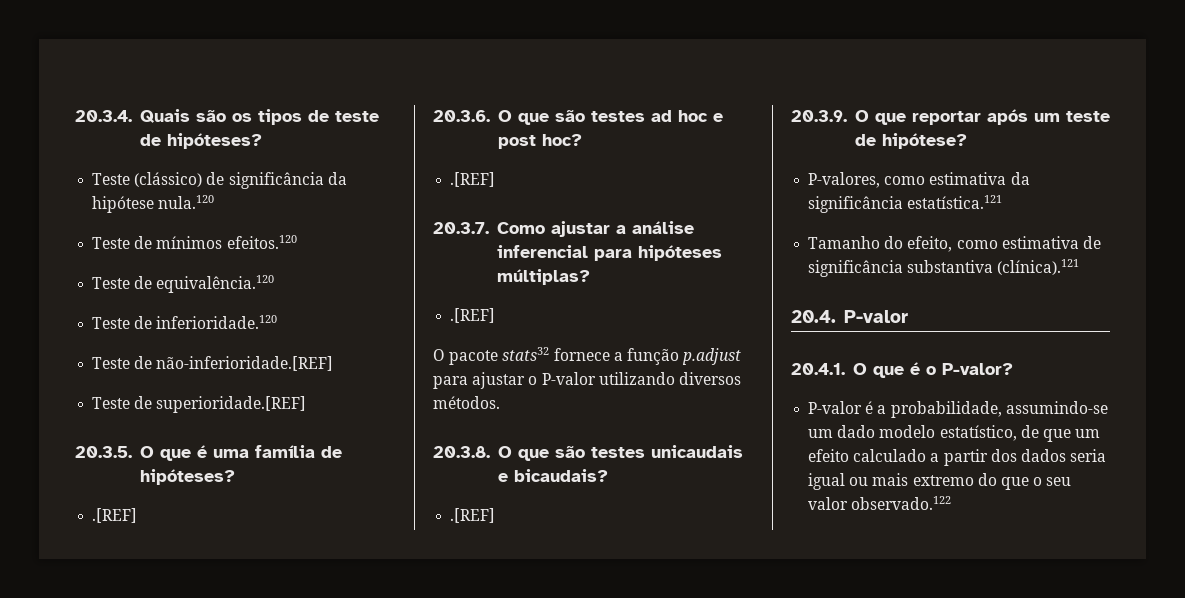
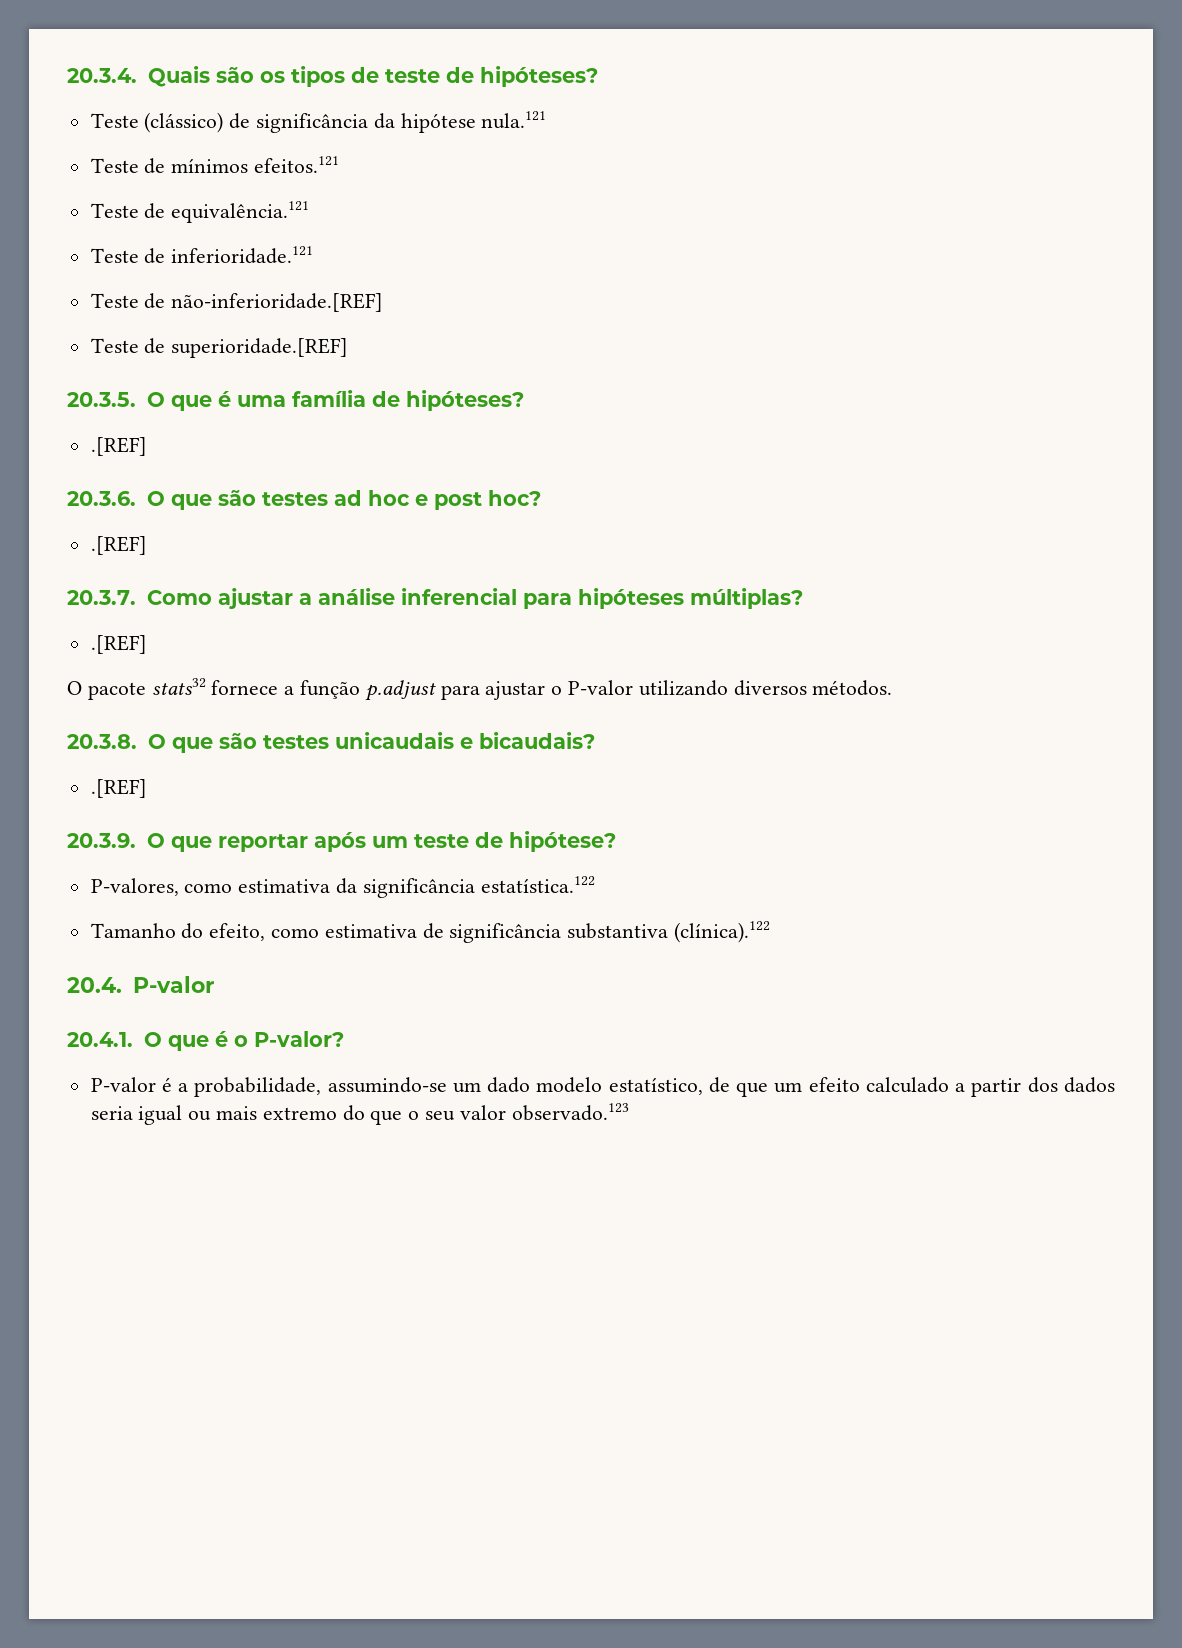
- Teste (clássico) de significância da hipótese nula.120
+ Teste (clássico) de significância da hipótese nula.121
- Teste de mínimos efeitos.120
- Teste de equivalência.120
- Teste de inferioridade.120
+ Teste de mínimos efeitos.121
+ Teste de equivalência.121
+ Teste de inferioridade.121
- P-valores, como estimativa da significância estatística.121
+ P-valores, como estimativa da significância estatística.122
- Tamanho do efeito, como estimativa de significância substantiva (clínica).121
+ Tamanho do efeito, como estimativa de significância substantiva (clínica).122
- P-valor é a probabilidade, assumindo-se um dado modelo estatístico, de que um efeito calculado a partir dos dados seria igual ou mais extremo do que o seu valor observado.122
+ P-valor é a probabilidade, assumindo-se um dado modelo estatístico, de que um efeito calculado a partir dos dados seria igual ou mais extremo do que o seu valor observado.123

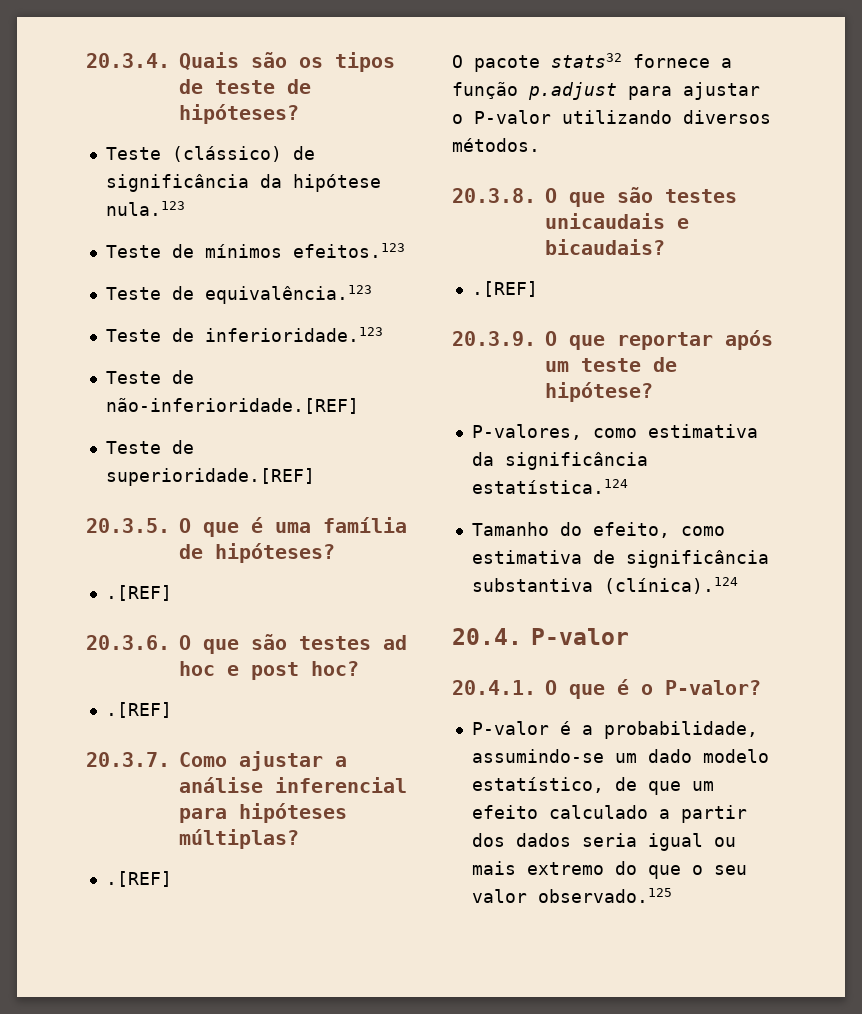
- Teste (clássico) de significância da hipótese nula.121
+ Teste (clássico) de significância da hipótese nula.123
- Teste de mínimos efeitos.121
- Teste de equivalência.121
- Teste de inferioridade.121
+ Teste de mínimos efeitos.123
+ Teste de equivalência.123
+ Teste de inferioridade.123
- P-valores, como estimativa da significância estatística.122
+ P-valores, como estimativa da significância estatística.124
- Tamanho do efeito, como estimativa de significância substantiva (clínica).122
+ Tamanho do efeito, como estimativa de significância substantiva (clínica).124
- P-valor é a probabilidade, assumindo-se um dado modelo estatístico, de que um efeito calculado a partir dos dados seria igual ou mais extremo do que o seu valor observado.123
+ P-valor é a probabilidade, assumindo-se um dado modelo estatístico, de que um efeito calculado a partir dos dados seria igual ou mais extremo do que o seu valor observado.125

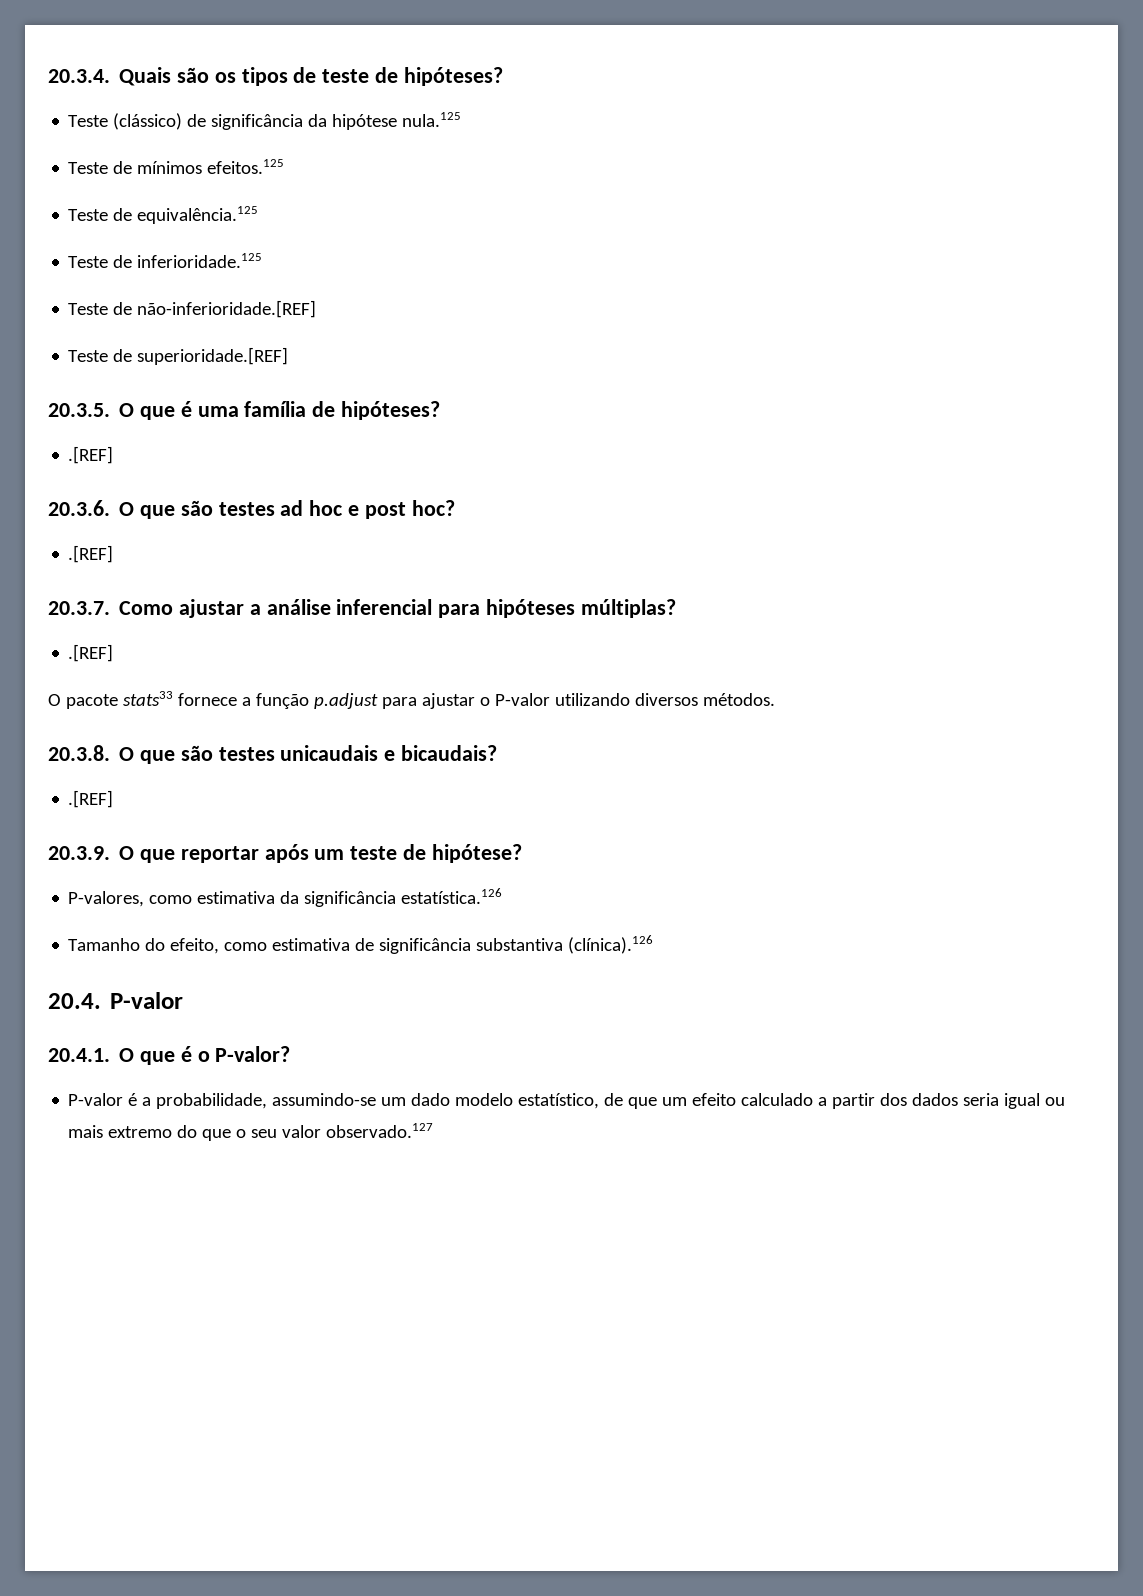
- Teste (clássico) de significância da hipótese nula.123
+ Teste (clássico) de significância da hipótese nula.125
- Teste de mínimos efeitos.123
- Teste de equivalência.123
- Teste de inferioridade.123
+ Teste de mínimos efeitos.125
+ Teste de equivalência.125
+ Teste de inferioridade.125
- O pacote stats32 fornece a função p.adjust para ajustar o P-valor utilizando diversos métodos.
+ O pacote stats33 fornece a função p.adjust para ajustar o P-valor utilizando diversos métodos.
- P-valores, como estimativa da significância estatística.124
+ P-valores, como estimativa da significância estatística.126
- Tamanho do efeito, como estimativa de significância substantiva (clínica).124
+ Tamanho do efeito, como estimativa de significância substantiva (clínica).126
- P-valor é a probabilidade, assumindo-se um dado modelo estatístico, de que um efeito calculado a partir dos dados seria igual ou mais extremo do que o seu valor observado.125
+ P-valor é a probabilidade, assumindo-se um dado modelo estatístico, de que um efeito calculado a partir dos dados seria igual ou mais extremo do que o seu valor observado.127

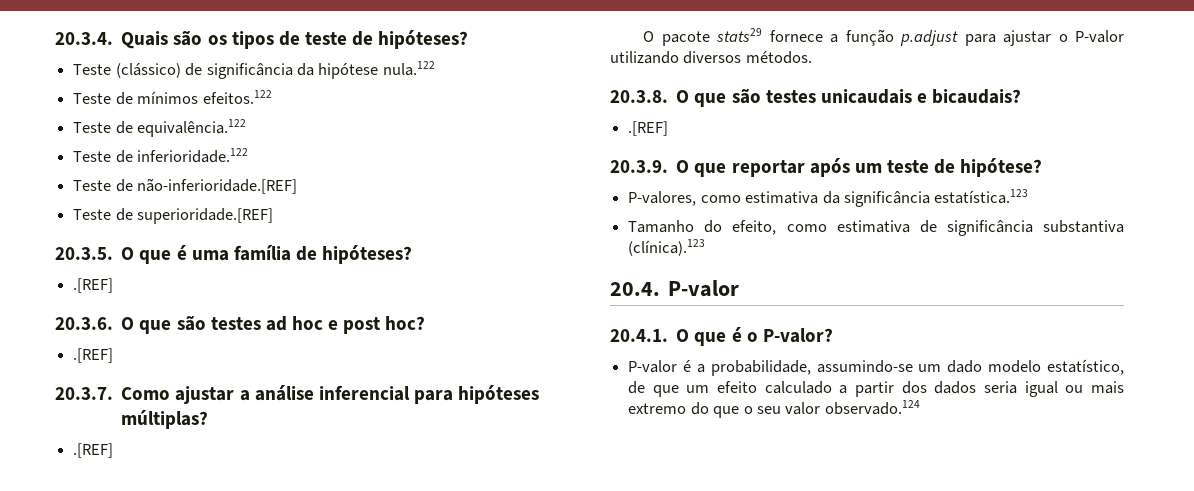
- Teste (clássico) de significância da hipótese nula.125
+ Teste (clássico) de significância da hipótese nula.122
- Teste de mínimos efeitos.125
- Teste de equivalência.125
- Teste de inferioridade.125
+ Teste de mínimos efeitos.122
+ Teste de equivalência.122
+ Teste de inferioridade.122
- O pacote stats33 fornece a função p.adjust para ajustar o P-valor utilizando diversos métodos.
+ O pacote stats29 fornece a função p.adjust para ajustar o P-valor utilizando diversos métodos.
- P-valores, como estimativa da significância estatística.126
+ P-valores, como estimativa da significância estatística.123
- Tamanho do efeito, como estimativa de significância substantiva (clínica).126
+ Tamanho do efeito, como estimativa de significância substantiva (clínica).123
- P-valor é a probabilidade, assumindo-se um dado modelo estatístico, de que um efeito calculado a partir dos dados seria igual ou mais extremo do que o seu valor observado.127
+ P-valor é a probabilidade, assumindo-se um dado modelo estatístico, de que um efeito calculado a partir dos dados seria igual ou mais extremo do que o seu valor observado.124

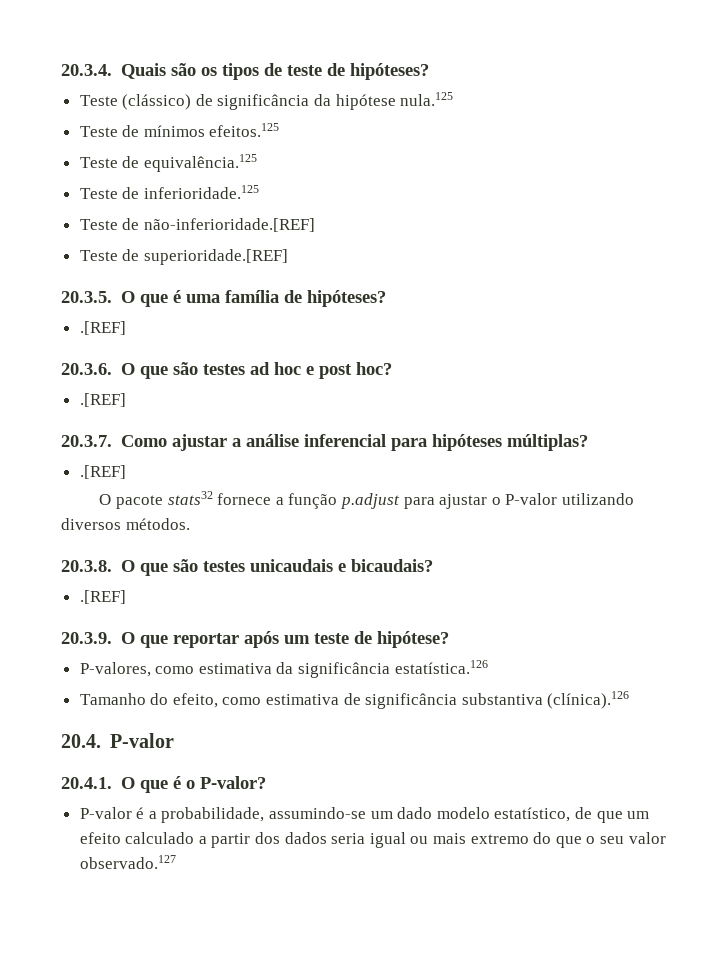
- Teste (clássico) de significância da hipótese nula.122
+ Teste (clássico) de significância da hipótese nula.125
- Teste de mínimos efeitos.122
- Teste de equivalência.122
- Teste de inferioridade.122
+ Teste de mínimos efeitos.125
+ Teste de equivalência.125
+ Teste de inferioridade.125
- O pacote stats29 fornece a função p.adjust para ajustar o P-valor utilizando diversos métodos.
+ O pacote stats32 fornece a função p.adjust para ajustar o P-valor utilizando diversos métodos.
- P-valores, como estimativa da significância estatística.123
+ P-valores, como estimativa da significância estatística.126
- Tamanho do efeito, como estimativa de significância substantiva (clínica).123
+ Tamanho do efeito, como estimativa de significância substantiva (clínica).126
- P-valor é a probabilidade, assumindo-se um dado modelo estatístico, de que um efeito calculado a partir dos dados seria igual ou mais extremo do que o seu valor observado.124
+ P-valor é a probabilidade, assumindo-se um dado modelo estatístico, de que um efeito calculado a partir dos dados seria igual ou mais extremo do que o seu valor observado.127

